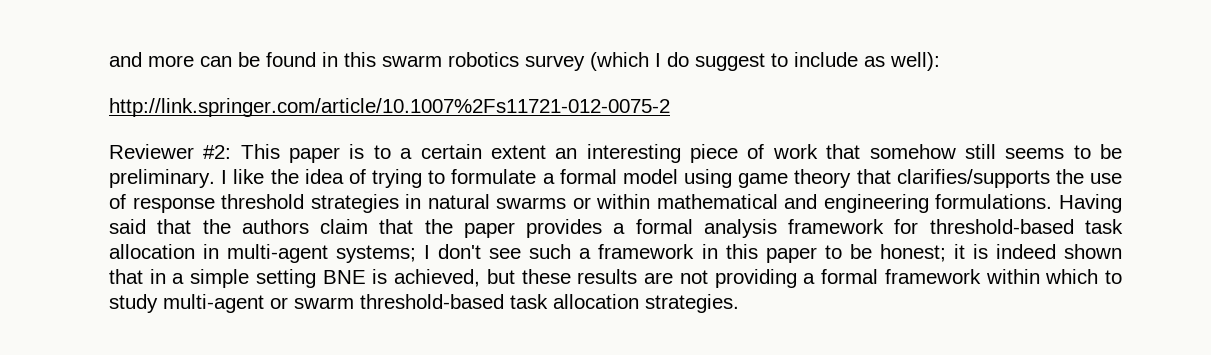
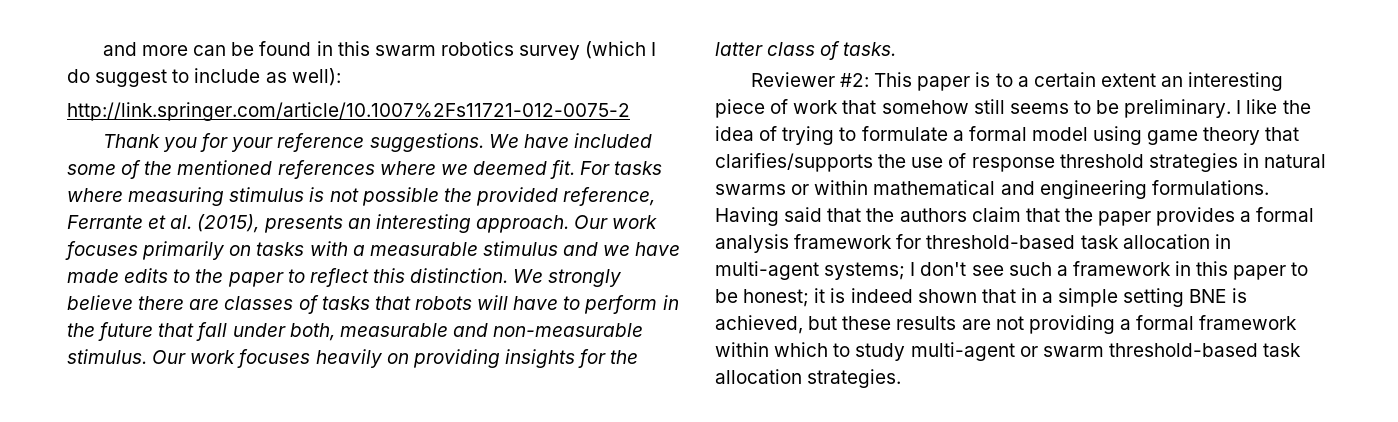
+ Thank you for your reference suggestions. We have included some of the mentioned references where we deemed fit. For tasks where measuring stimulus is not possible the provided reference, Ferrante et al. (2015), presents an interesting approach. Our work focuses primarily on tasks with a measurable stimulus and we have made edits to the paper to reflect this distinction. We strongly believe there are classes of tasks that robots will have to perform in the future that fall under both, measurable and non-measurable stimulus. Our work focuses heavily on providing insights for the latter class of tasks.

